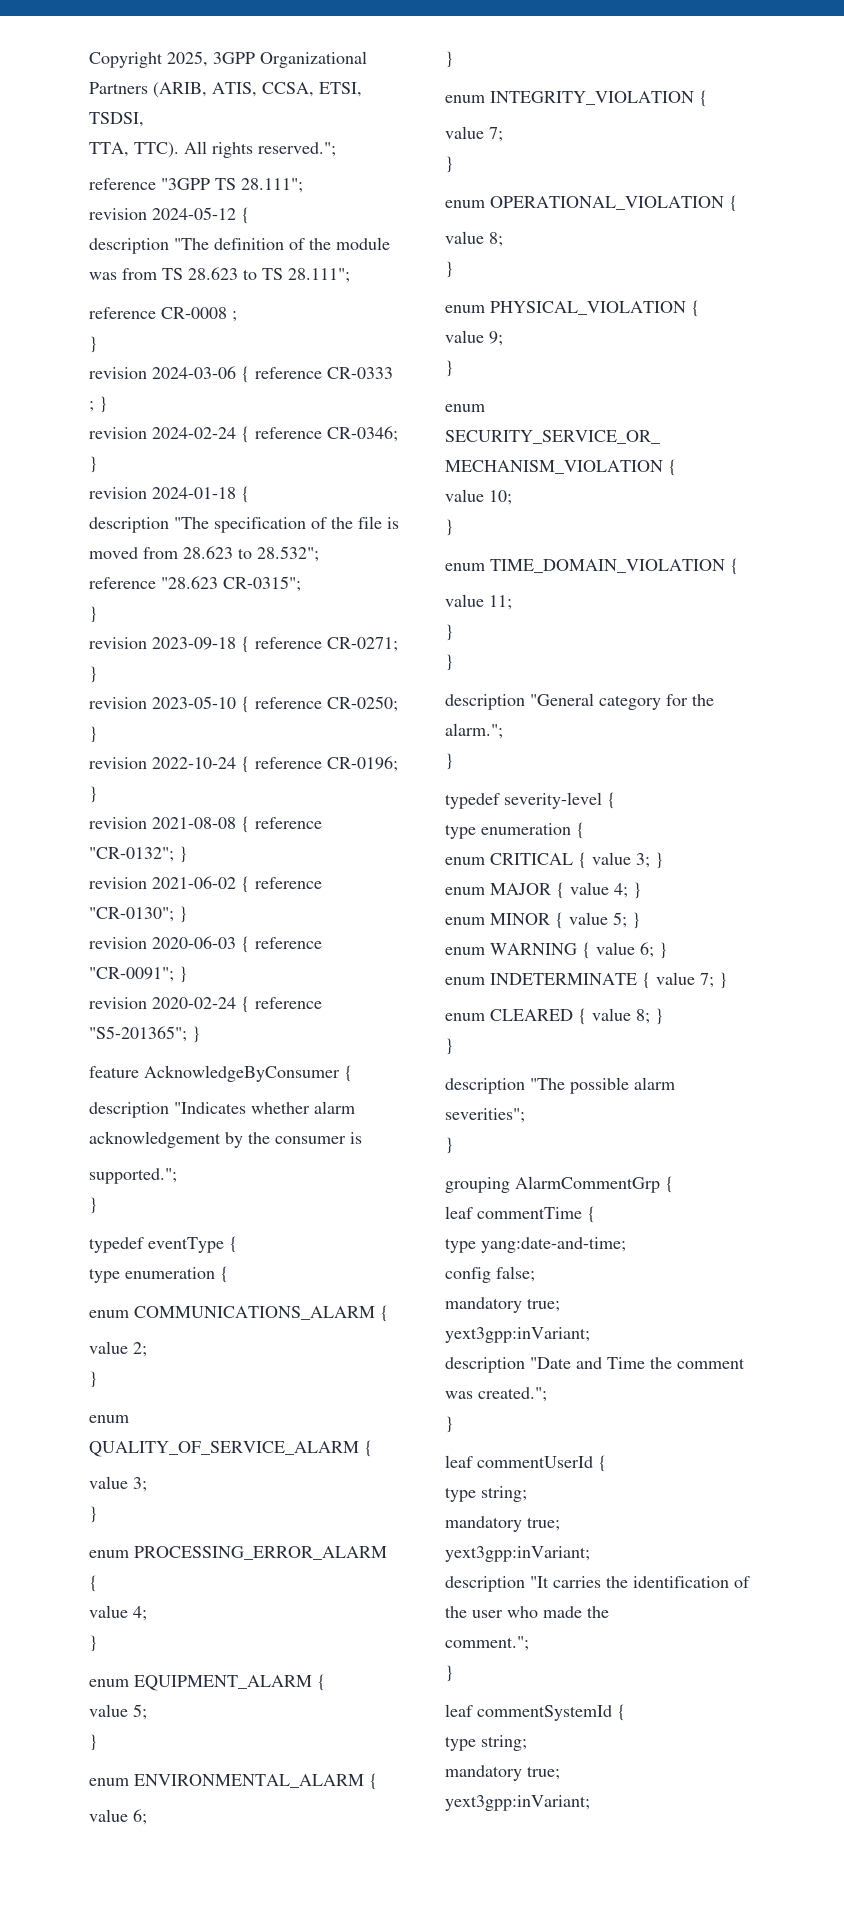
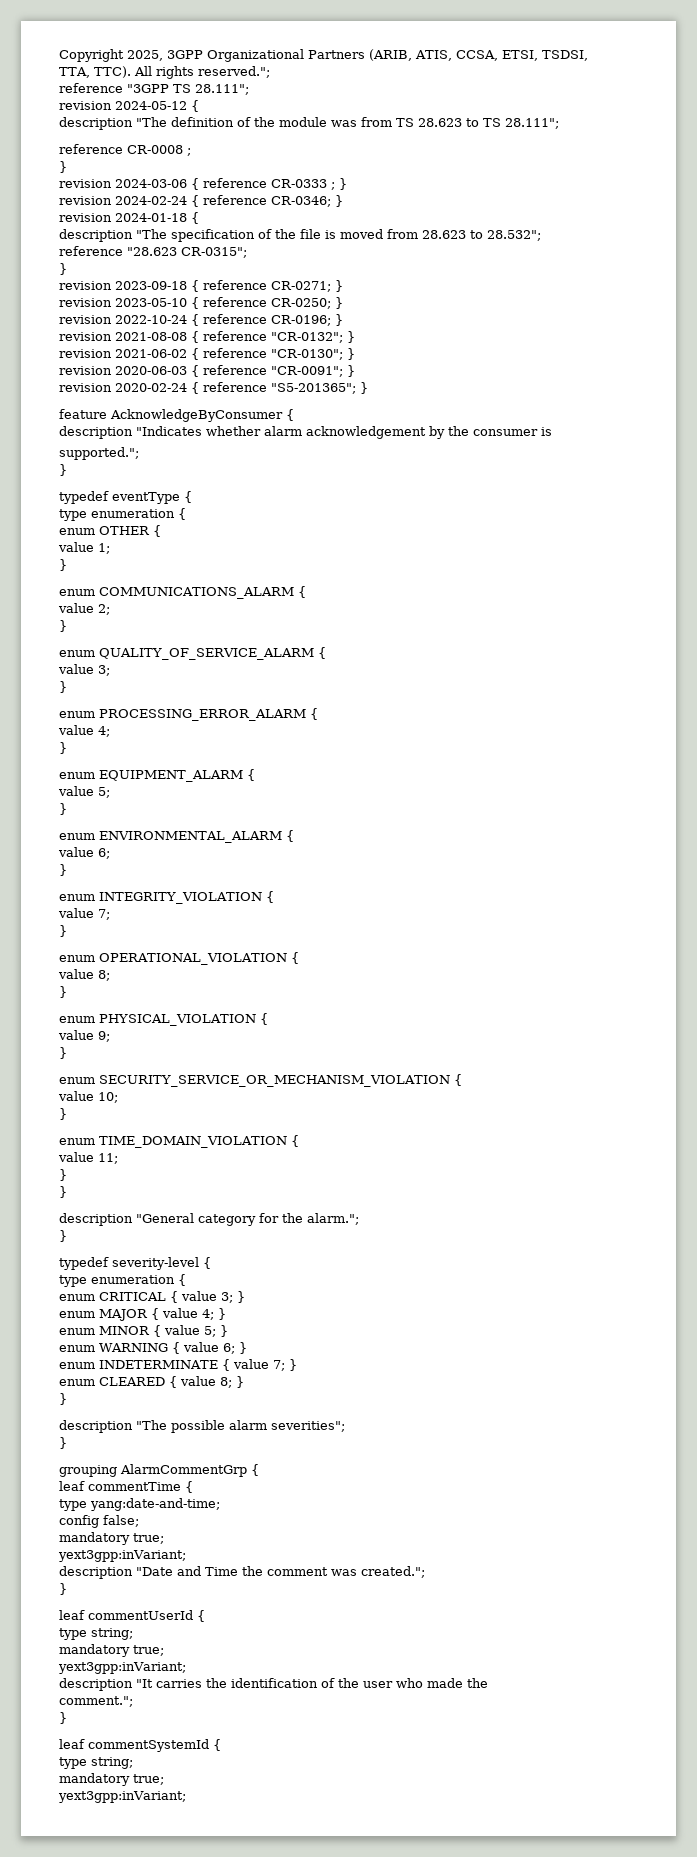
+ enum OTHER {
+ value 1;
+ }

